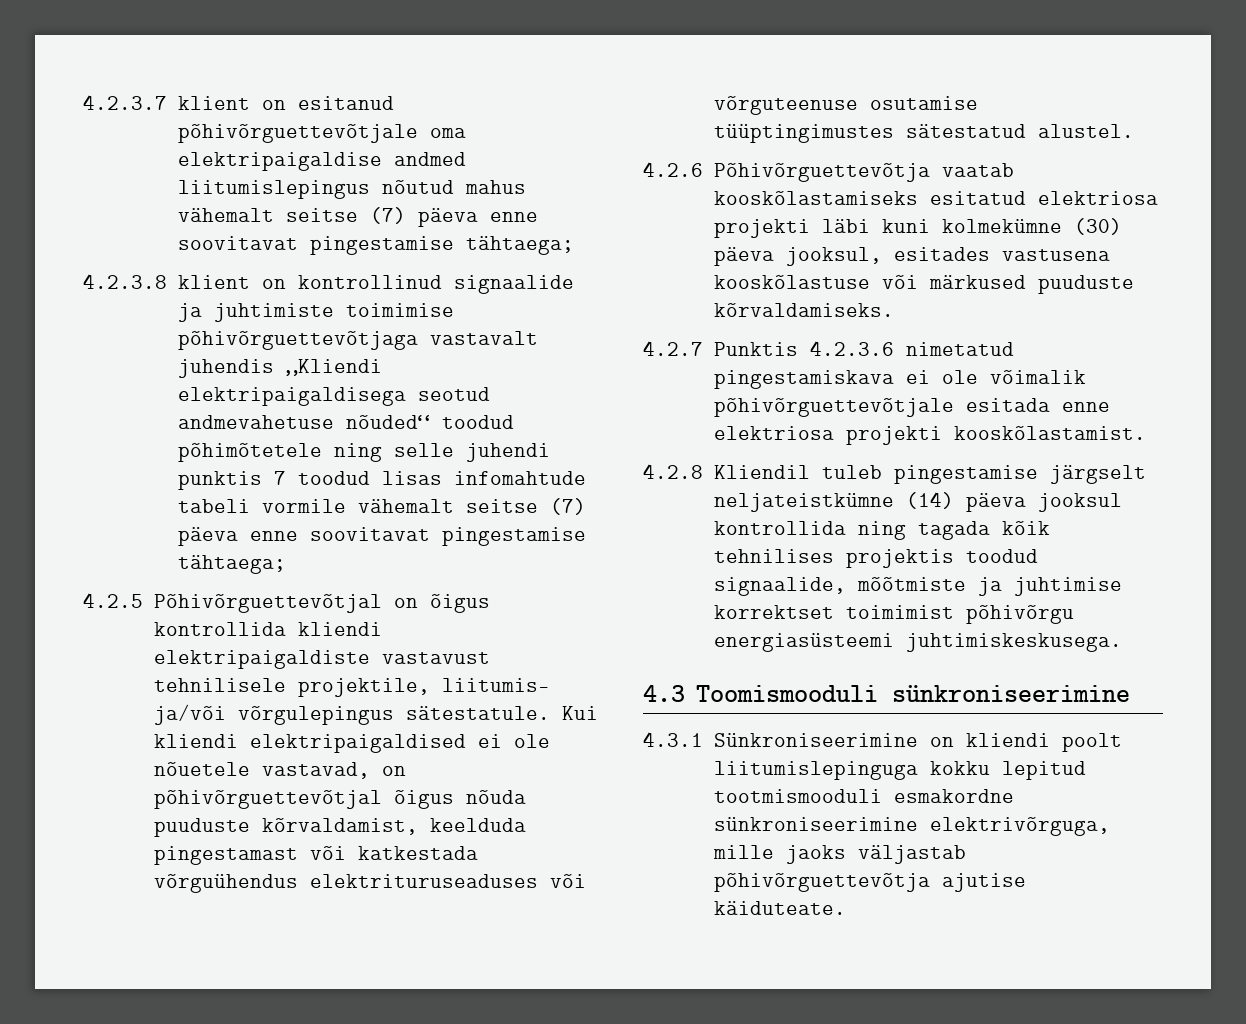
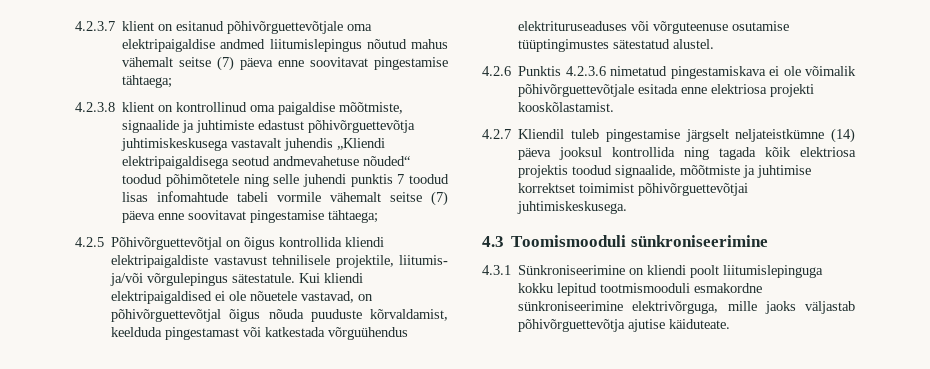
- 4.2.3.8 klient on kontrollinud signaalide ja juhtimiste toimimise põhivõrguettevõtjaga vastavalt juhendis „Kliendi elektripaigaldisega seotud andmevahetuse nõuded“ toodud põhimõtetele ning selle juhendi punktis 7 toodud lisas infomahtude tabeli vormile vähemalt seitse (7) päeva enne soovitavat pingestamise tähtaega;
+ 4.2.3.8 klient on kontrollinud oma paigaldise mõõtmiste, signaalide ja juhtimiste edastust põhivõrguettevõtja juhtimiskeskusega vastavalt juhendis „Kliendi elektripaigaldisega seotud andmevahetuse nõuded“ toodud põhimõtetele ning selle juhendi punktis 7 toodud lisas infomahtude tabeli vormile vähemalt seitse (7) päeva enne soovitavat pingestamise tähtaega;
- 4.2.6 Põhivõrguettevõtja vaatab kooskõlastamiseks esitatud elektriosa projekti läbi kuni kolmekümne (30) päeva jooksul, esitades vastusena kooskõlastuse või märkused puuduste kõrvaldamiseks.
- 4.2.7 Punktis 4.2.3.6 nimetatud pingestamiskava ei ole võimalik põhivõrguettevõtjale esitada enne elektriosa projekti kooskõlastamist.
+ 4.2.6 Punktis 4.2.3.6 nimetatud pingestamiskava ei ole võimalik põhivõrguettevõtjale esitada enne elektriosa projekti kooskõlastamist.
- 4.2.8 Kliendil tuleb pingestamise järgselt neljateistkümne (14) päeva jooksul kontrollida ning tagada kõik tehnilises projektis toodud signaalide, mõõtmiste ja juhtimise korrektset toimimist põhivõrgu energiasüsteemi juhtimiskeskusega.
+ 4.2.7 Kliendil tuleb pingestamise järgselt neljateistkümne (14) päeva jooksul kontrollida ning tagada kõik elektriosa projektis toodud signaalide, mõõtmiste ja juhtimise korrektset toimimist põhivõrguettevõtjai juhtimiskeskusega.

